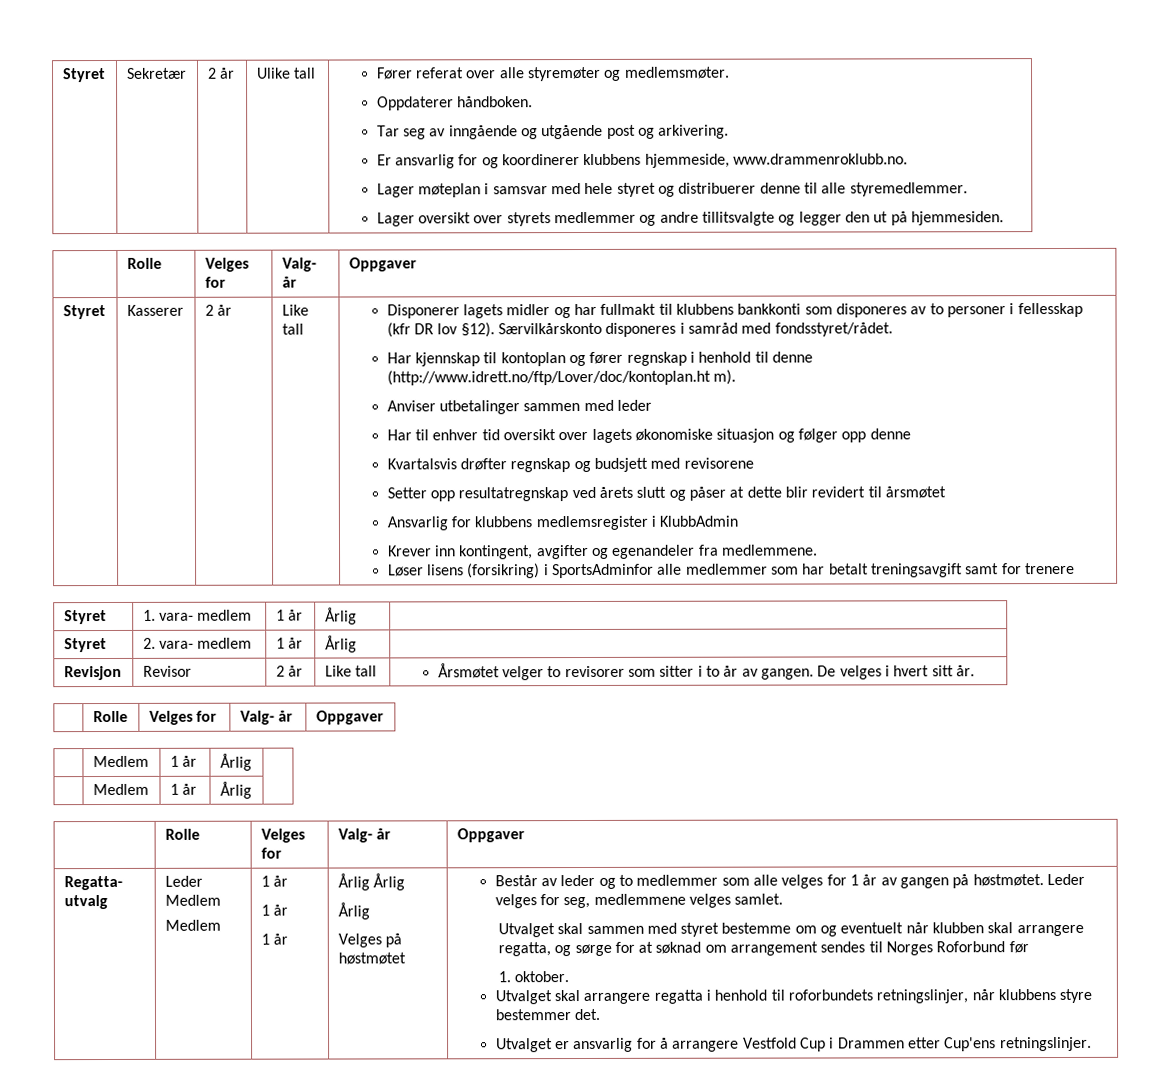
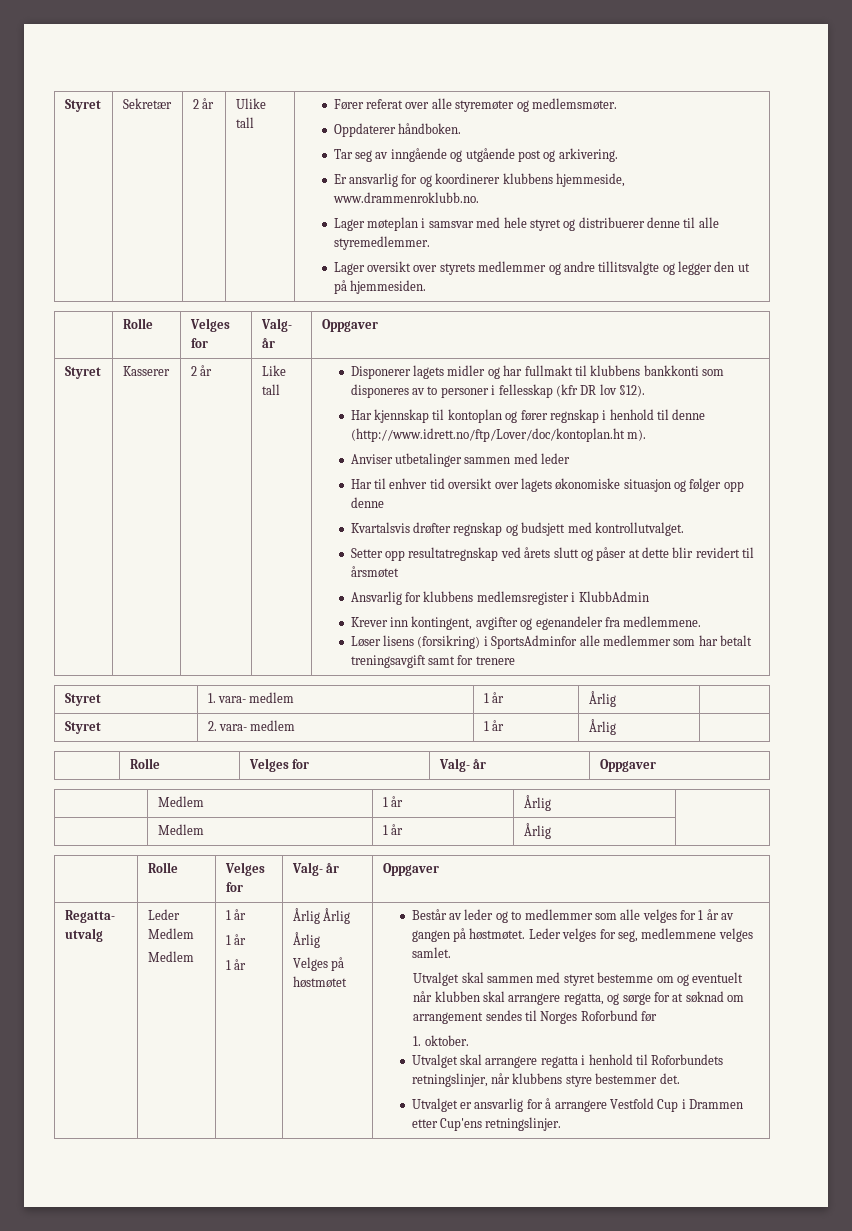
- Særvilkårskonto disponeres i samråd med fondsstyret/rådet.
- Kvartalsvis drøfter regnskap og budsjett med revisorene
+ Kvartalsvis drøfter regnskap og budsjett med kontrollutvalget.
- Revisjon | Revisor | 2 år | Like tall | Årsmøtet velger to revisorer som sitter i to år av gangen. De velges i hvert sitt år.
- Utvalget skal arrangere regatta i henhold til roforbundets retningslinjer, når klubbens styre bestemmer det.
+ Utvalget skal arrangere regatta i henhold til Roforbundets retningslinjer, når klubbens styre bestemmer det.

